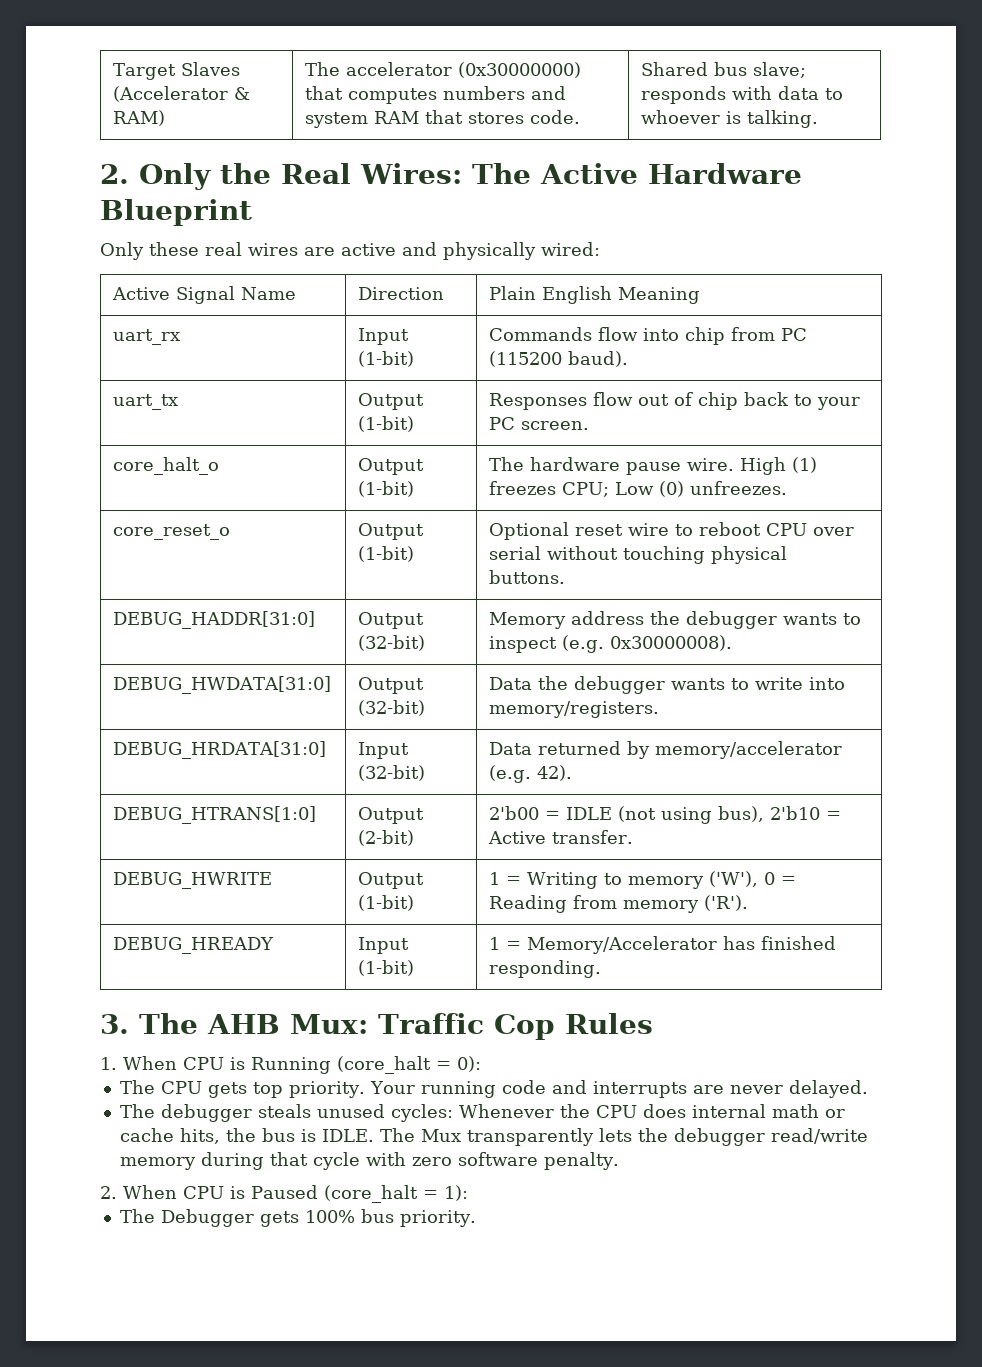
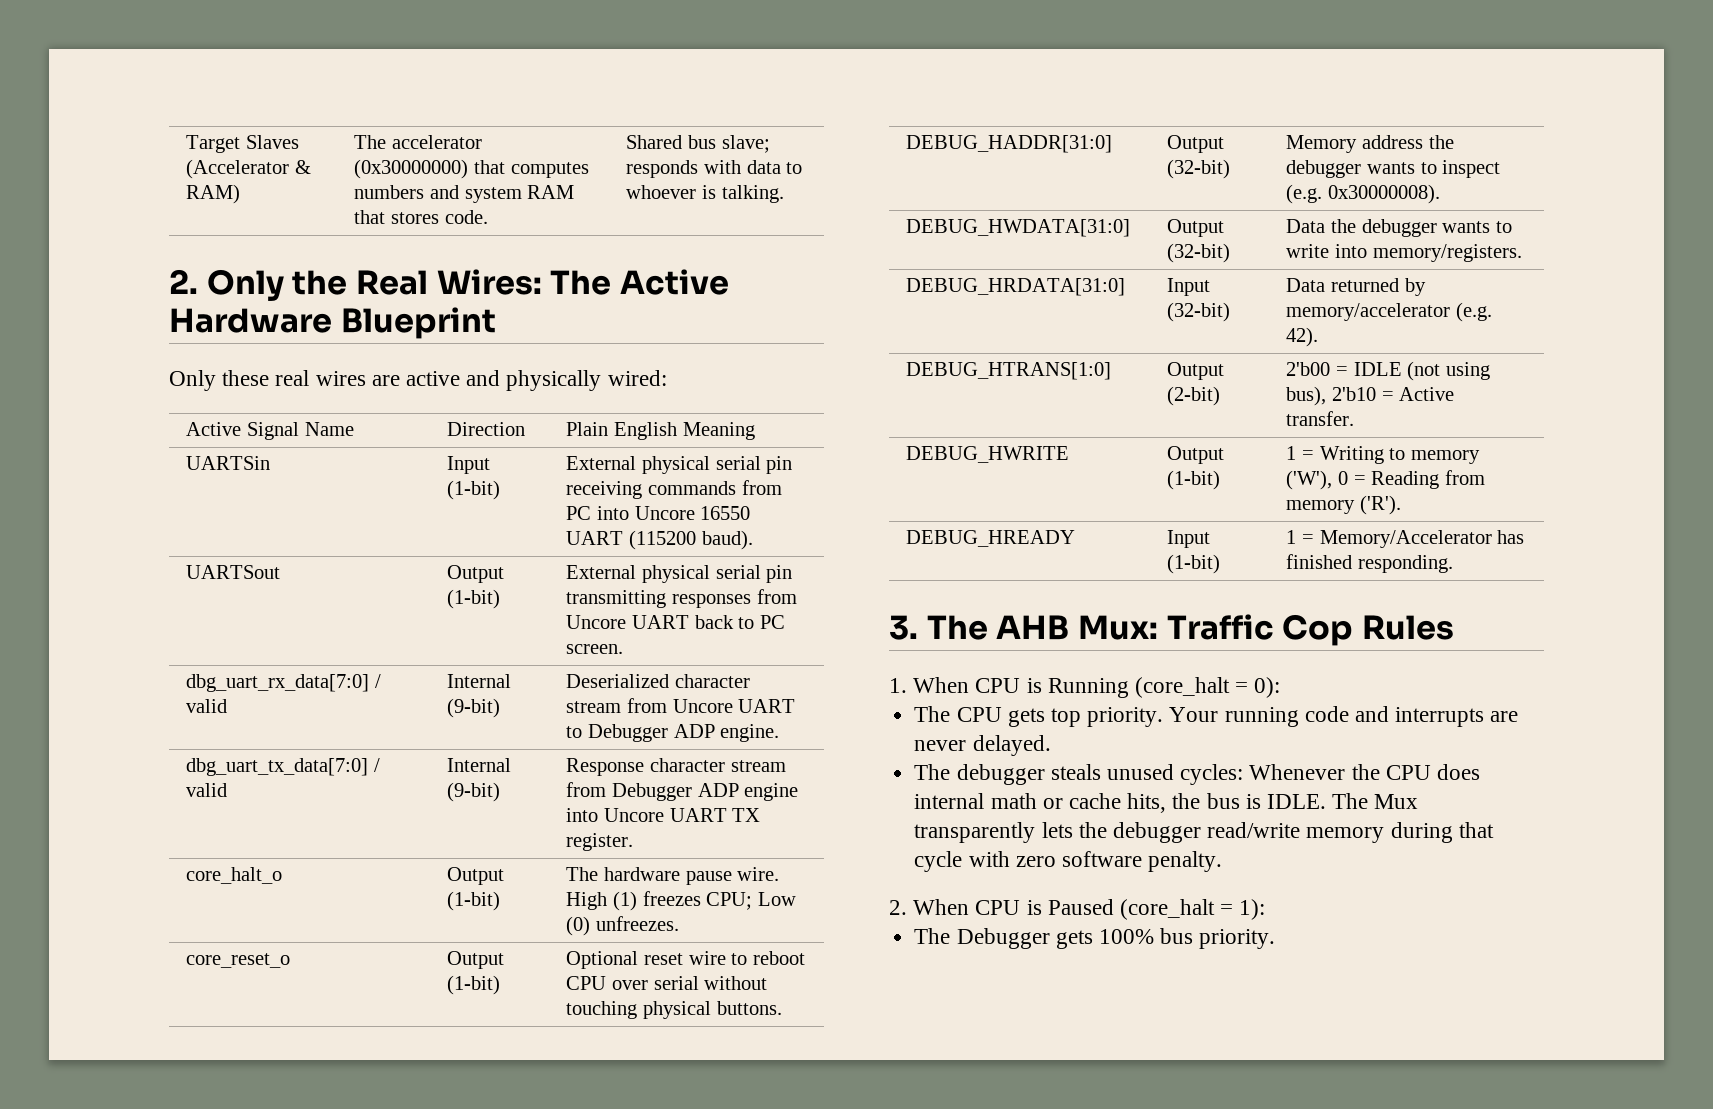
- uart_rx | Input (1-bit) | Commands flow into chip from PC (115200 baud).
+ UARTSin | Input (1-bit) | External physical serial pin receiving commands from PC into Uncore 16550 UART (115200 baud).
- uart_tx | Output (1-bit) | Responses flow out of chip back to your PC screen.
+ UARTSout | Output (1-bit) | External physical serial pin transmitting responses from Uncore UART back to PC screen.
+ dbg_uart_rx_data[7:0] / valid | Internal (9-bit) | Deserialized character stream from Uncore UART to Debugger ADP engine.
+ dbg_uart_tx_data[7:0] / valid | Internal (9-bit) | Response character stream from Debugger ADP engine into Uncore UART TX register.

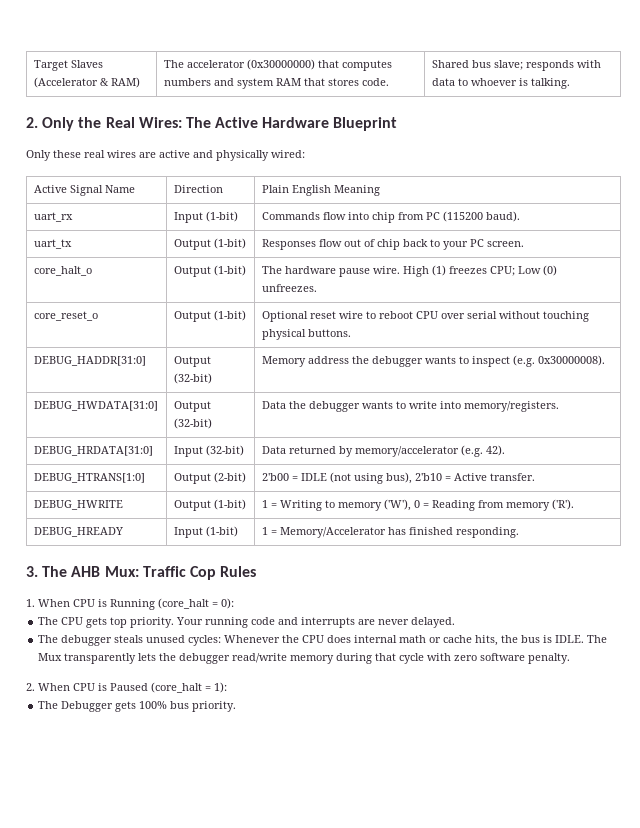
- UARTSin | Input (1-bit) | External physical serial pin receiving commands from PC into Uncore 16550 UART (115200 baud).
+ uart_rx | Input (1-bit) | Commands flow into chip from PC (115200 baud).
- UARTSout | Output (1-bit) | External physical serial pin transmitting responses from Uncore UART back to PC screen.
+ uart_tx | Output (1-bit) | Responses flow out of chip back to your PC screen.
- dbg_uart_rx_data[7:0] / valid | Internal (9-bit) | Deserialized character stream from Uncore UART to Debugger ADP engine.
- dbg_uart_tx_data[7:0] / valid | Internal (9-bit) | Response character stream from Debugger ADP engine into Uncore UART TX register.

